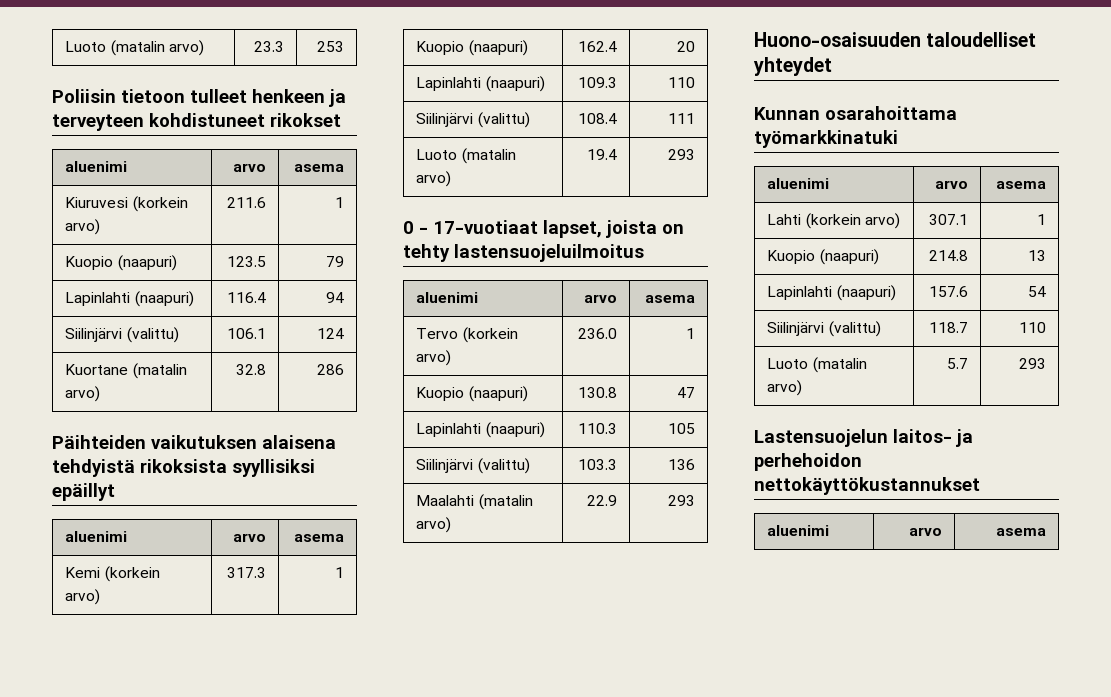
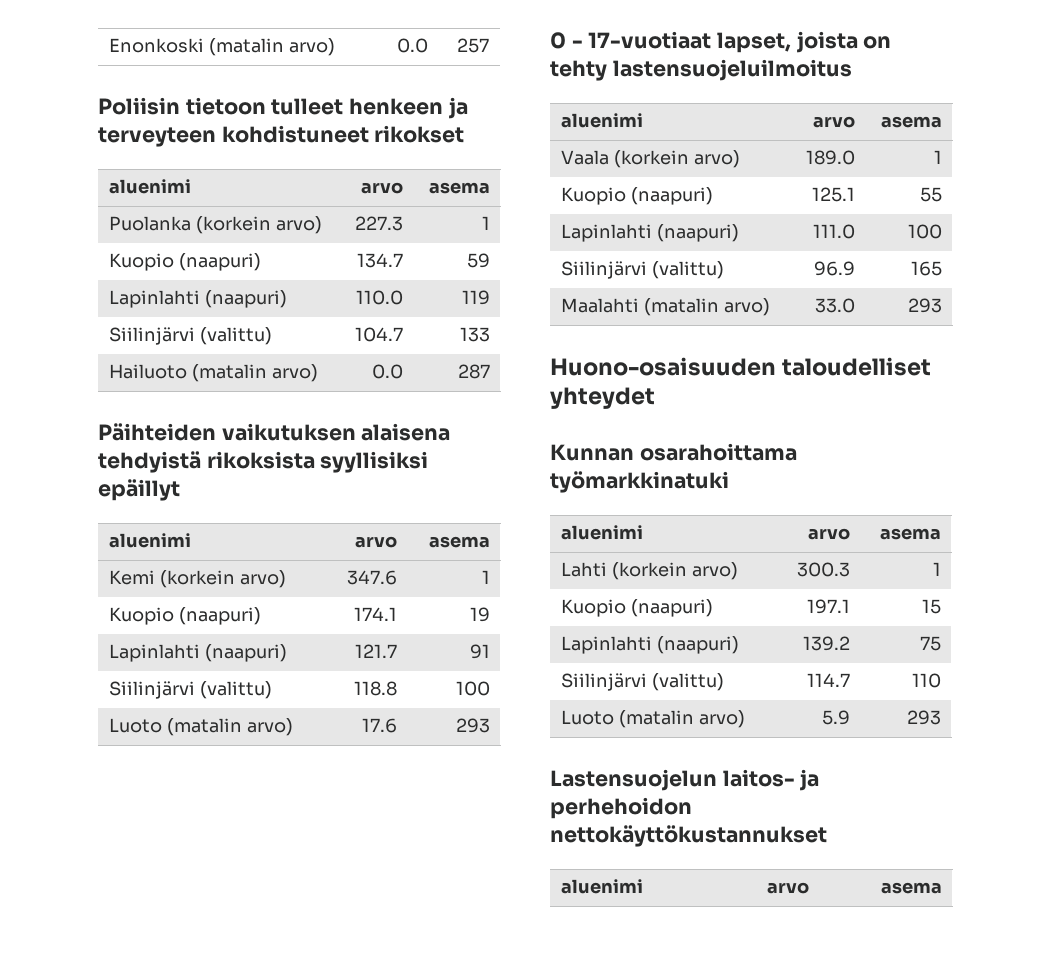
- Luoto (matalin arvo) | 23.3 | 253
+ Enonkoski (matalin arvo) | 0.0 | 257
- Kiuruvesi (korkein arvo) | 211.6 | 1
- Kuopio (naapuri) | 123.5 | 79
- Lapinlahti (naapuri) | 116.4 | 94
- Siilinjärvi (valittu) | 106.1 | 124
- Kuortane (matalin arvo) | 32.8 | 286
+ Puolanka (korkein arvo) | 227.3 | 1
+ Kuopio (naapuri) | 134.7 | 59
+ Lapinlahti (naapuri) | 110.0 | 119
+ Siilinjärvi (valittu) | 104.7 | 133
+ Hailuoto (matalin arvo) | 0.0 | 287
- Kemi (korkein arvo) | 317.3 | 1
- Kuopio (naapuri) | 162.4 | 20
- Lapinlahti (naapuri) | 109.3 | 110
- Siilinjärvi (valittu) | 108.4 | 111
- Luoto (matalin arvo) | 19.4 | 293
+ Kemi (korkein arvo) | 347.6 | 1
+ Kuopio (naapuri) | 174.1 | 19
+ Lapinlahti (naapuri) | 121.7 | 91
+ Siilinjärvi (valittu) | 118.8 | 100
+ Luoto (matalin arvo) | 17.6 | 293
- Tervo (korkein arvo) | 236.0 | 1
- Kuopio (naapuri) | 130.8 | 47
- Lapinlahti (naapuri) | 110.3 | 105
- Siilinjärvi (valittu) | 103.3 | 136
+ Vaala (korkein arvo) | 189.0 | 1
+ Kuopio (naapuri) | 125.1 | 55
+ Lapinlahti (naapuri) | 111.0 | 100
+ Siilinjärvi (valittu) | 96.9 | 165
- Maalahti (matalin arvo) | 22.9 | 293
+ Maalahti (matalin arvo) | 33.0 | 293
- Lahti (korkein arvo) | 307.1 | 1
- Kuopio (naapuri) | 214.8 | 13
- Lapinlahti (naapuri) | 157.6 | 54
- Siilinjärvi (valittu) | 118.7 | 110
+ Lahti (korkein arvo) | 300.3 | 1
+ Kuopio (naapuri) | 197.1 | 15
+ Lapinlahti (naapuri) | 139.2 | 75
+ Siilinjärvi (valittu) | 114.7 | 110
- Luoto (matalin arvo) | 5.7 | 293
+ Luoto (matalin arvo) | 5.9 | 293

